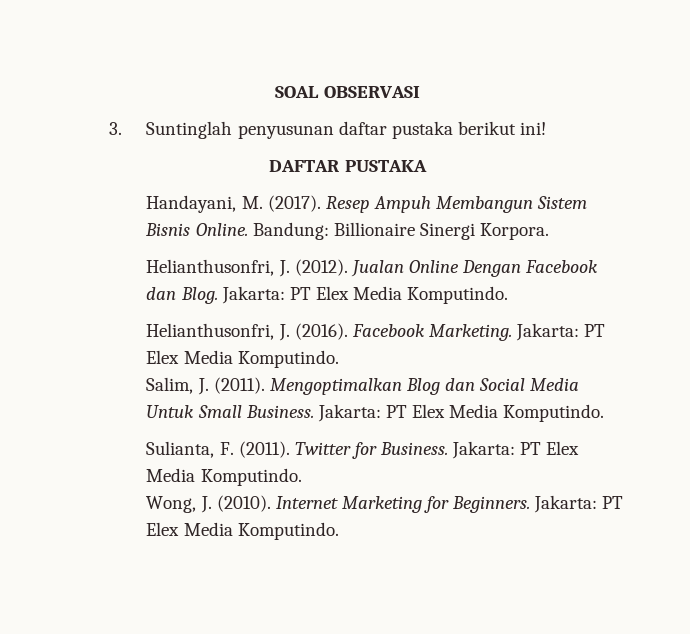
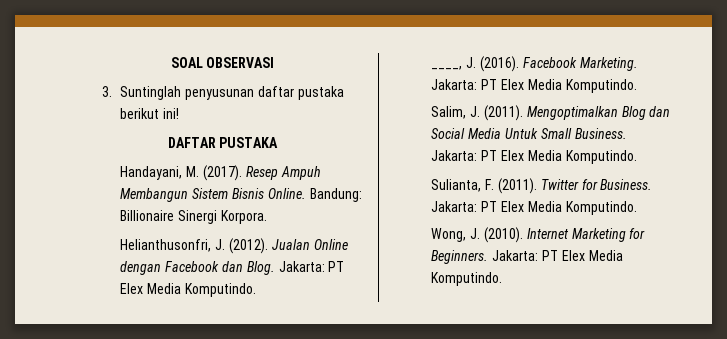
- Jualan Online Dengan Facebook dan Blog.
+ Jualan Online dengan Facebook dan Blog.
- Helianthusonfri, J. (2016).
+ ____, J. (2016).

